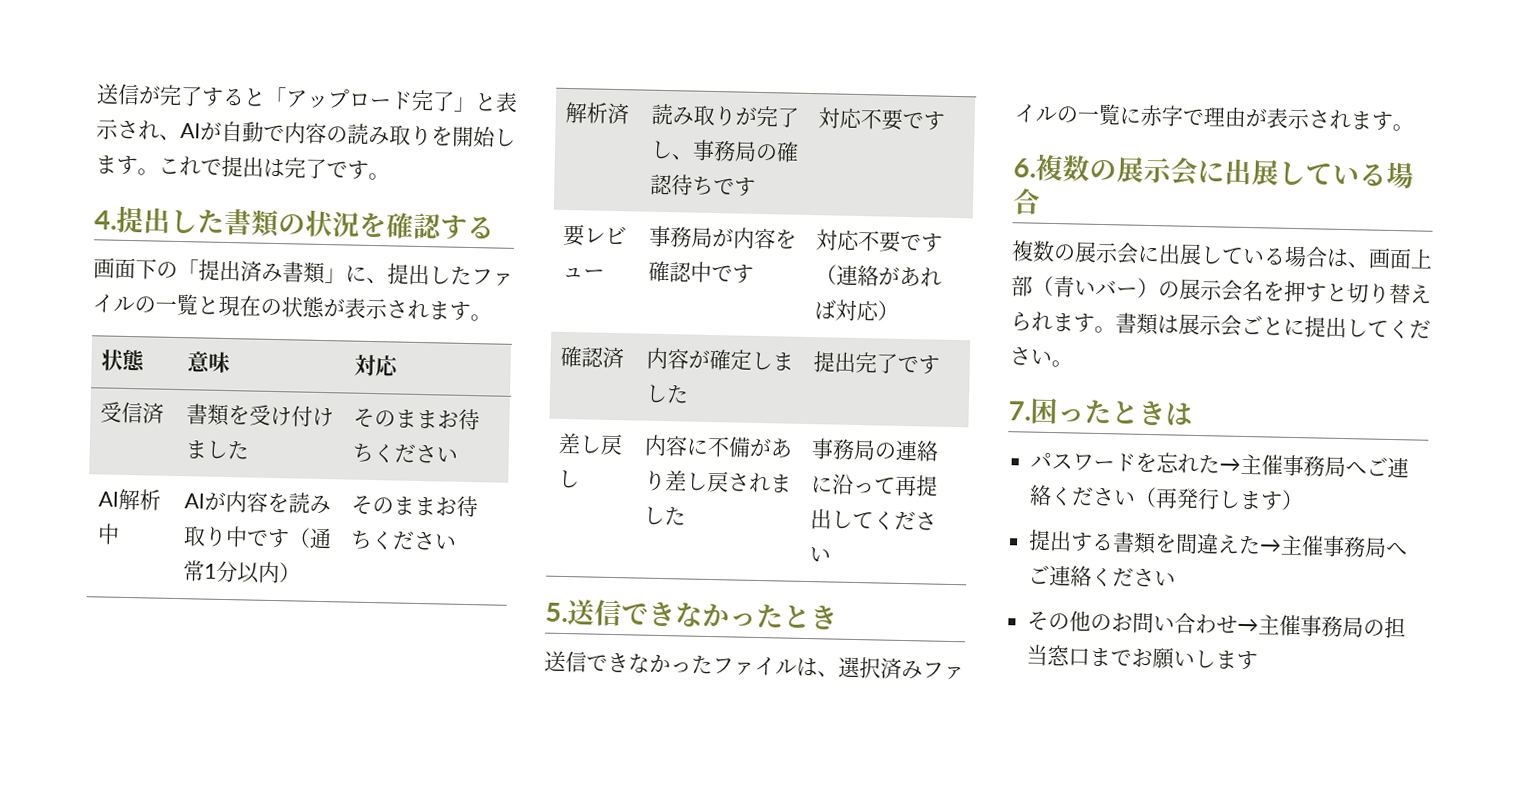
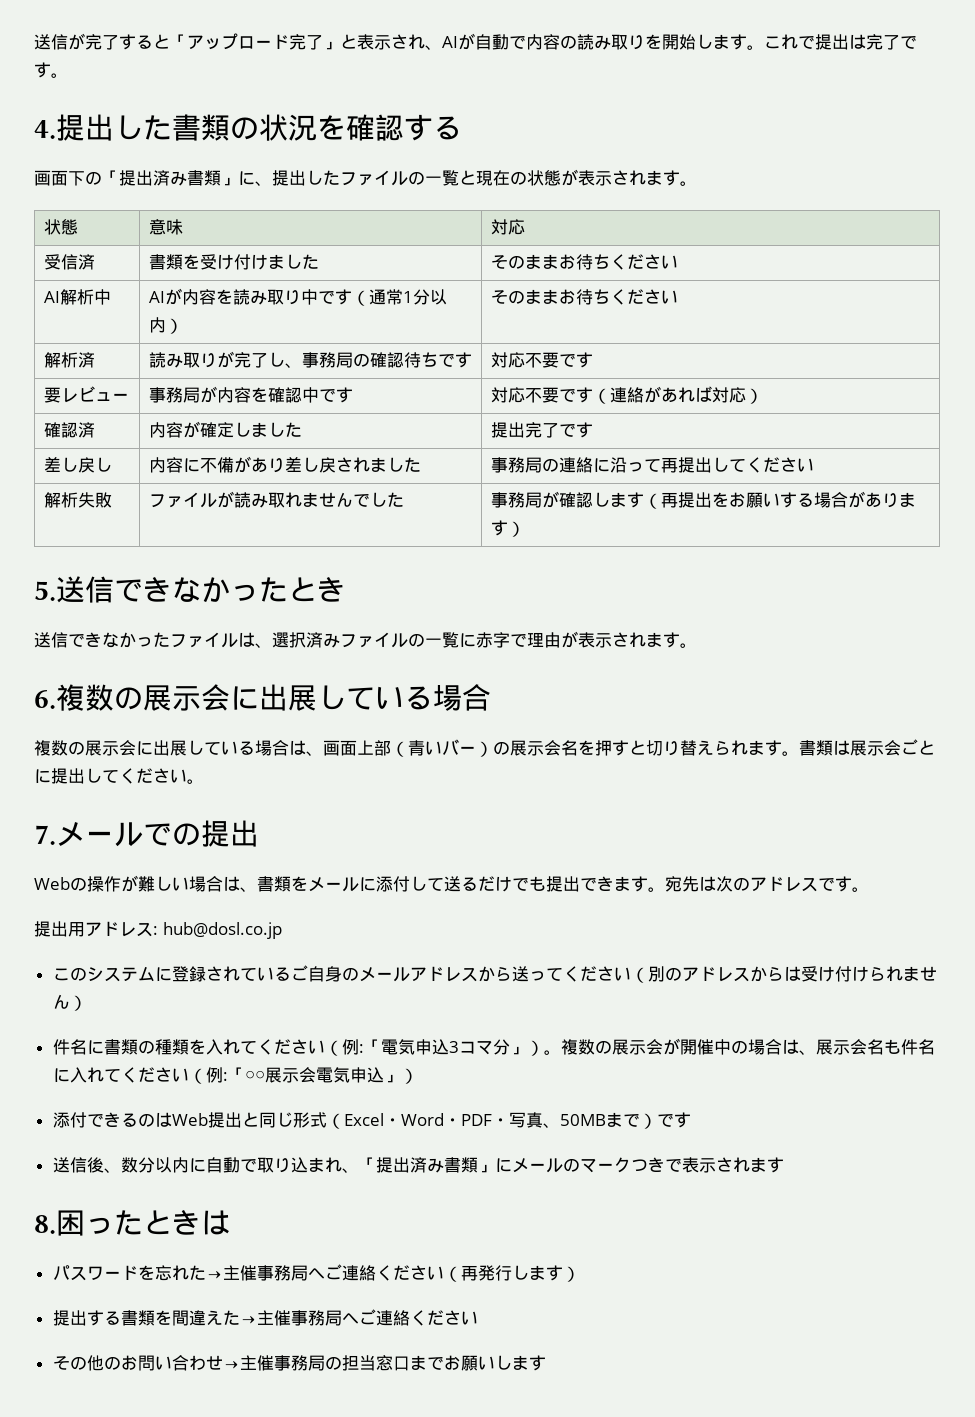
+ 解析失敗 | ファイルが読み取れませんでした | 事務局が確認します（再提出をお願いする場合があります）
- 7.困ったときは
+ 7.メールでの提出
+ Webの操作が難しい場合は、書類をメールに添付して送るだけでも提出できます。宛先は次のアドレスです。
+ 提出用アドレス: hub@dosl.co.jp
+ このシステムに登録されているご自身のメールアドレスから送ってください（別のアドレスからは受け付けられません）
+ 件名に書類の種類を入れてください（例:「電気申込3コマ分」）。複数の展示会が開催中の場合は、展示会名も件名に入れてください（例:「○○展示会電気申込」）
+ 添付できるのはWeb提出と同じ形式（Excel・Word・PDF・写真、50MBまで）です
+ 送信後、数分以内に自動で取り込まれ、「提出済み書類」にメールのマークつきで表示されます
+ 8.困ったときは

